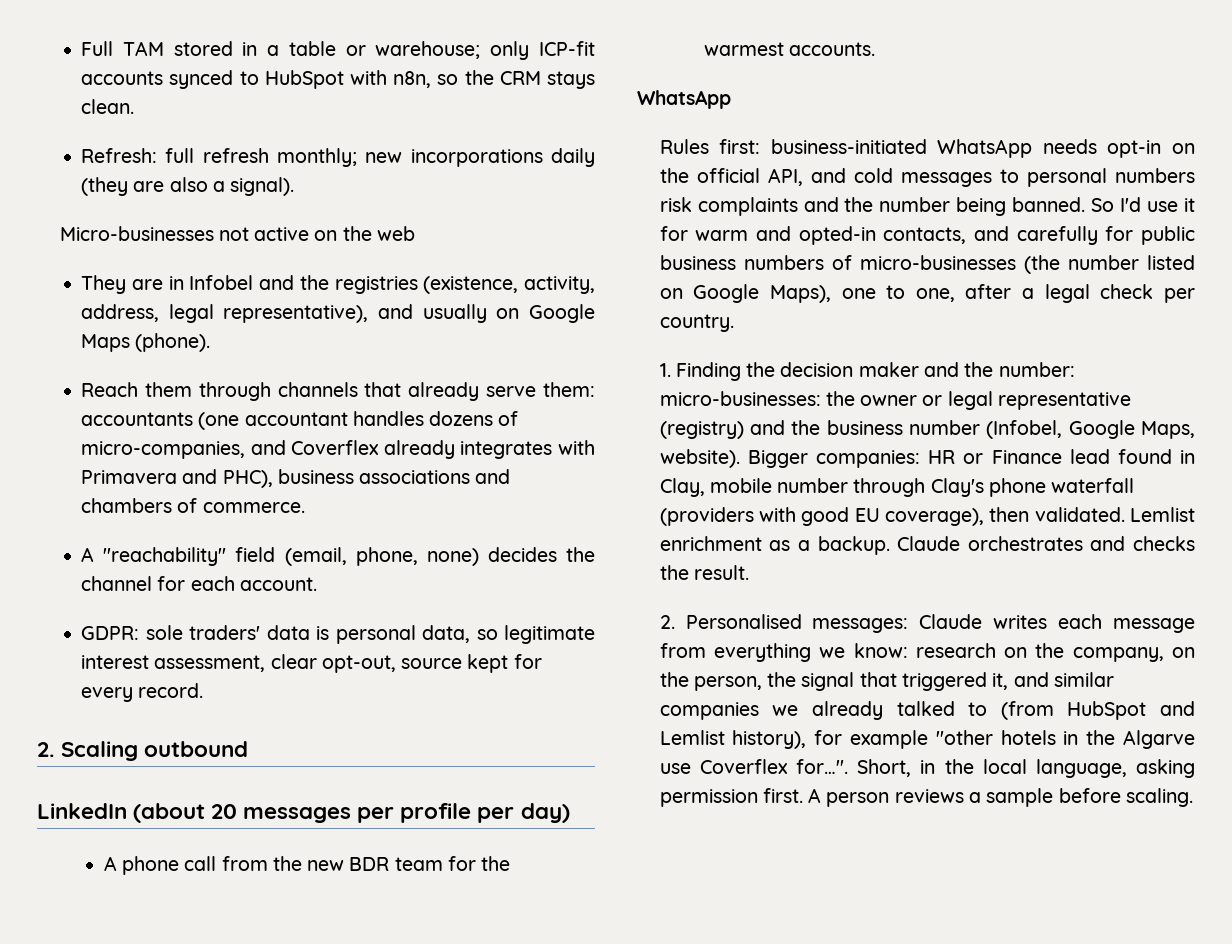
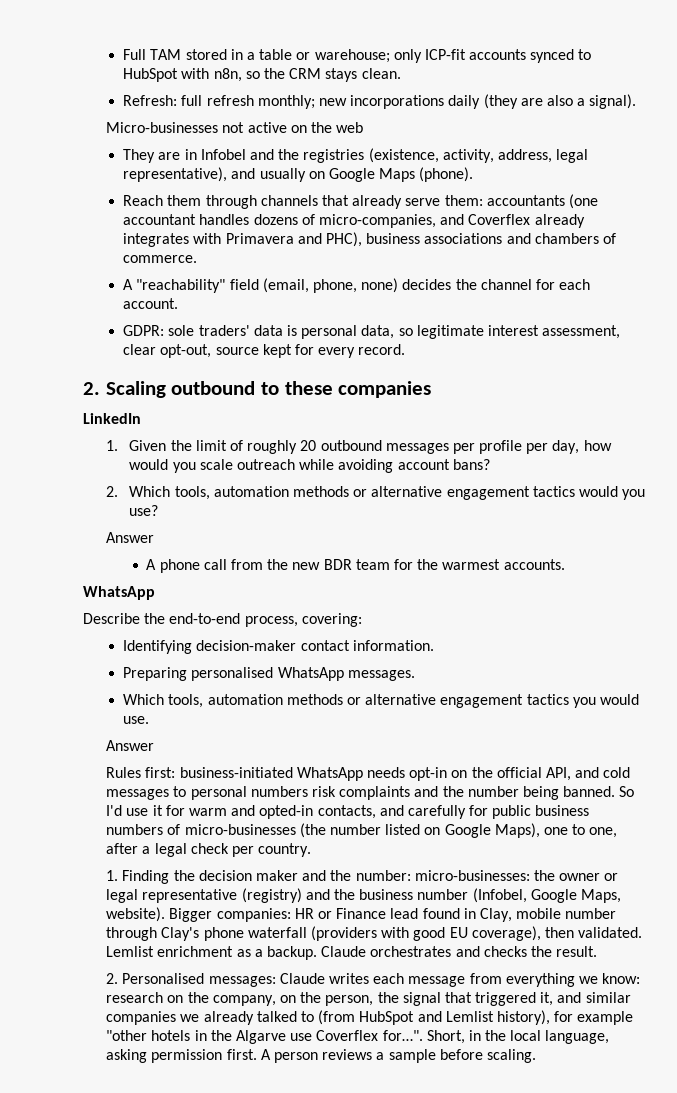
- 2. Scaling outbound
- LinkedIn (about 20 messages per profile per day)
+ 2. Scaling outbound to these companies
+ LinkedIn
+ 1. Given the limit of roughly 20 outbound messages per profile per day, how would you scale outreach while avoiding account bans?
+ 2. Which tools, automation methods or alternative engagement tactics would you use?
+ Answer
+ Describe the end-to-end process, covering:
+ Identifying decision-maker contact information.
+ Preparing personalised WhatsApp messages.
+ Which tools, automation methods or alternative engagement tactics you would use.
+ Answer

